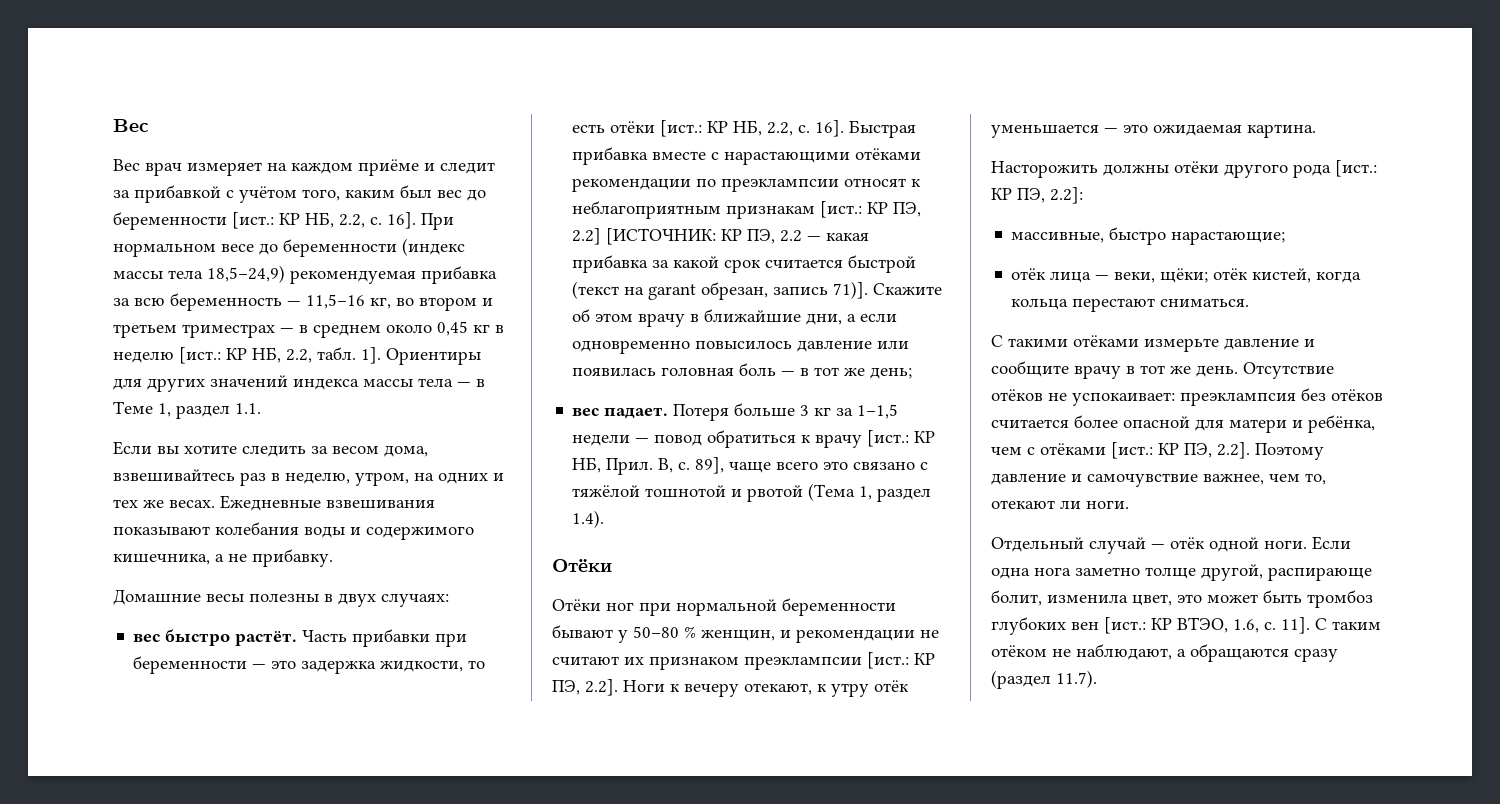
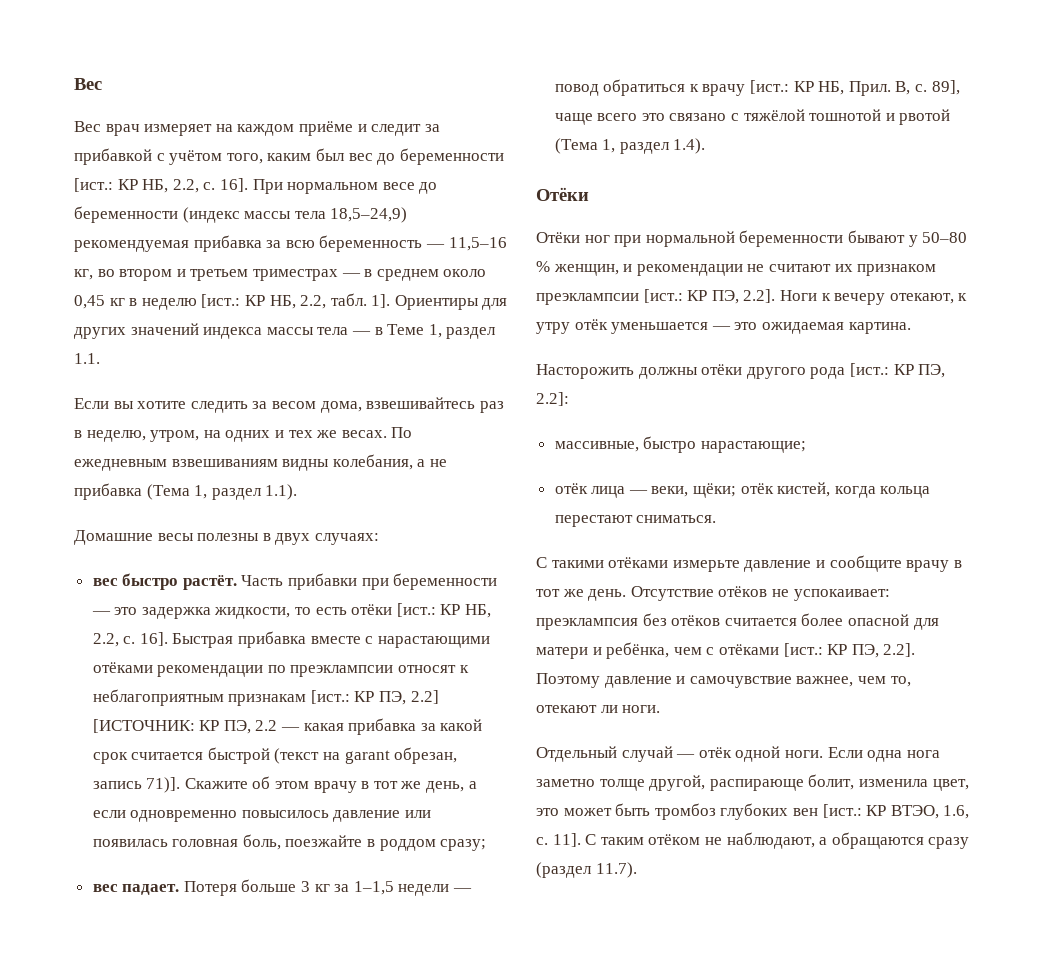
- Ежедневные взвешивания показывают колебания воды и содержимого кишечника, а не прибавку.
+ По ежедневным взвешиваниям видны колебания, а не прибавка (Тема 1, раздел 1.1).
- Скажите об этом врачу в ближайшие дни, а если одновременно повысилось давление или появилась головная боль — в тот же день;
+ Скажите об этом врачу в тот же день, а если одновременно повысилось давление или появилась головная боль, поезжайте в роддом сразу;

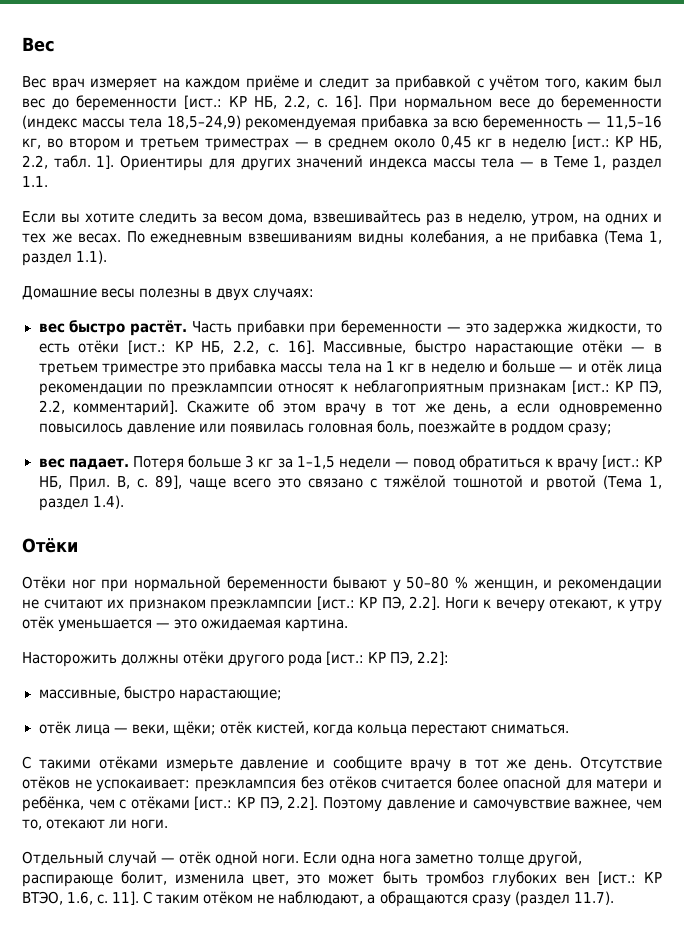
- Быстрая прибавка вместе с нарастающими отёками рекомендации по преэклампсии относят к неблагоприятным признакам [ист.: КР ПЭ, 2.2] [ИСТОЧНИК: КР ПЭ, 2.2 — какая прибавка за какой срок считается быстрой (текст на garant обрезан, запись 71)].
+ Массивные, быстро нарастающие отёки — в третьем триместре это прибавка массы тела на 1 кг в неделю и больше — и отёк лица рекомендации по преэклампсии относят к неблагоприятным признакам [ист.: КР ПЭ, 2.2, комментарий].

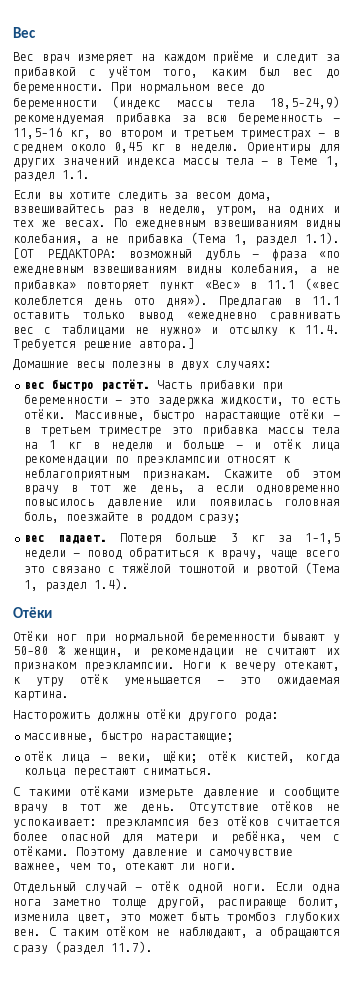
- Вес врач измеряет на каждом приёме и следит за прибавкой с учётом того, каким был вес до беременности [ист.: КР НБ, 2.2, с. 16].
+ Вес врач измеряет на каждом приёме и следит за прибавкой с учётом того, каким был вес до беременности.
- При нормальном весе до беременности (индекс массы тела 18,5–24,9) рекомендуемая прибавка за всю беременность — 11,5–16 кг, во втором и третьем триместрах — в среднем около 0,45 кг в неделю [ист.: КР НБ, 2.2, табл. 1].
+ При нормальном весе до беременности (индекс массы тела 18,5–24,9) рекомендуемая прибавка за всю беременность — 11,5–16 кг, во втором и третьем триместрах — в среднем около 0,45 кг в неделю.
- По ежедневным взвешиваниям видны колебания, а не прибавка (Тема 1, раздел 1.1).
+ По ежедневным взвешиваниям видны колебания, а не прибавка (Тема 1, раздел 1.1). [ОТ РЕДАКТОРА: возможный дубль — фраза «по ежедневным взвешиваниям видны колебания, а не прибавка» повторяет пункт «Вес» в 11.1 («вес колеблется день ото дня»). Предлагаю в 11.1 оставить только вывод «ежедневно сравнивать вес с таблицами не нужно» и отсылку к 11.4. Требуется решение автора.]
- Часть прибавки при беременности — это задержка жидкости, то есть отёки [ист.: КР НБ, 2.2, с. 16].
+ Часть прибавки при беременности — это задержка жидкости, то есть отёки.
- Массивные, быстро нарастающие отёки — в третьем триместре это прибавка массы тела на 1 кг в неделю и больше — и отёк лица рекомендации по преэклампсии относят к неблагоприятным признакам [ист.: КР ПЭ, 2.2, комментарий].
+ Массивные, быстро нарастающие отёки — в третьем триместре это прибавка массы тела на 1 кг в неделю и больше — и отёк лица рекомендации по преэклампсии относят к неблагоприятным признакам.
- Потеря больше 3 кг за 1–1,5 недели — повод обратиться к врачу [ист.: КР НБ, Прил. В, с. 89], чаще всего это связано с тяжёлой тошнотой и рвотой (Тема 1, раздел 1.4).
+ Потеря больше 3 кг за 1–1,5 недели — повод обратиться к врачу, чаще всего это связано с тяжёлой тошнотой и рвотой (Тема 1, раздел 1.4).
- Отёки ног при нормальной беременности бывают у 50–80 % женщин, и рекомендации не считают их признаком преэклампсии [ист.: КР ПЭ, 2.2]. Ноги к вечеру отекают, к утру отёк уменьшается — это ожидаемая картина.
+ Отёки ног при нормальной беременности бывают у 50–80 % женщин, и рекомендации не считают их признаком преэклампсии. Ноги к вечеру отекают, к утру отёк уменьшается — это ожидаемая картина.
- Насторожить должны отёки другого рода [ист.: КР ПЭ, 2.2]:
+ Насторожить должны отёки другого рода:
- Отсутствие отёков не успокаивает: преэклампсия без отёков считается более опасной для матери и ребёнка, чем с отёками [ист.: КР ПЭ, 2.2]. Поэтому давление и самочувствие важнее, чем то, отекают ли ноги.
+ Отсутствие отёков не успокаивает: преэклампсия без отёков считается более опасной для матери и ребёнка, чем с отёками. Поэтому давление и самочувствие важнее, чем то, отекают ли ноги.
- Если одна нога заметно толще другой, распирающе болит, изменила цвет, это может быть тромбоз глубоких вен [ист.: КР ВТЭО, 1.6, с. 11].
+ Если одна нога заметно толще другой, распирающе болит, изменила цвет, это может быть тромбоз глубоких вен.

